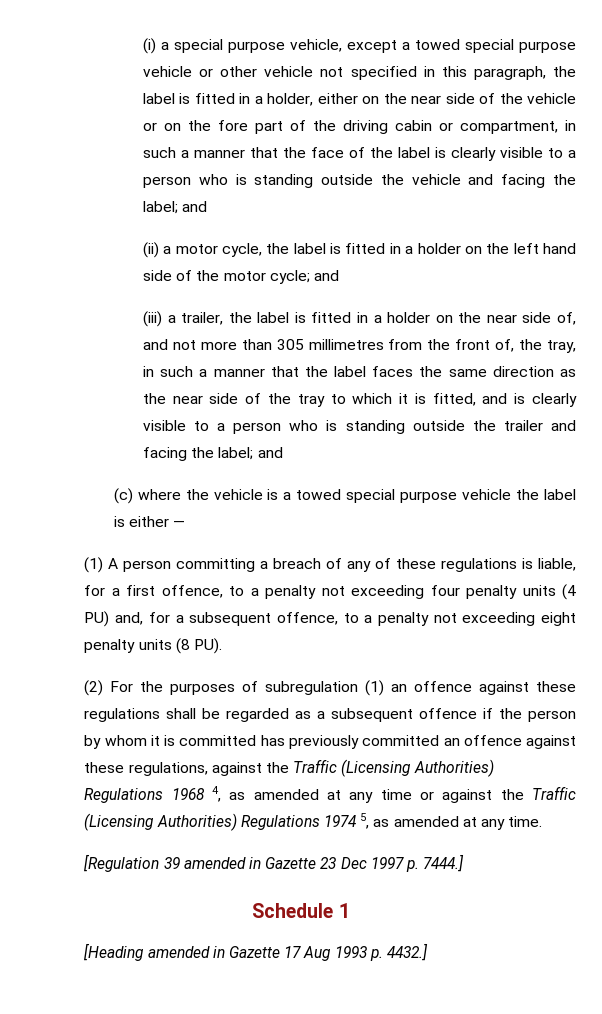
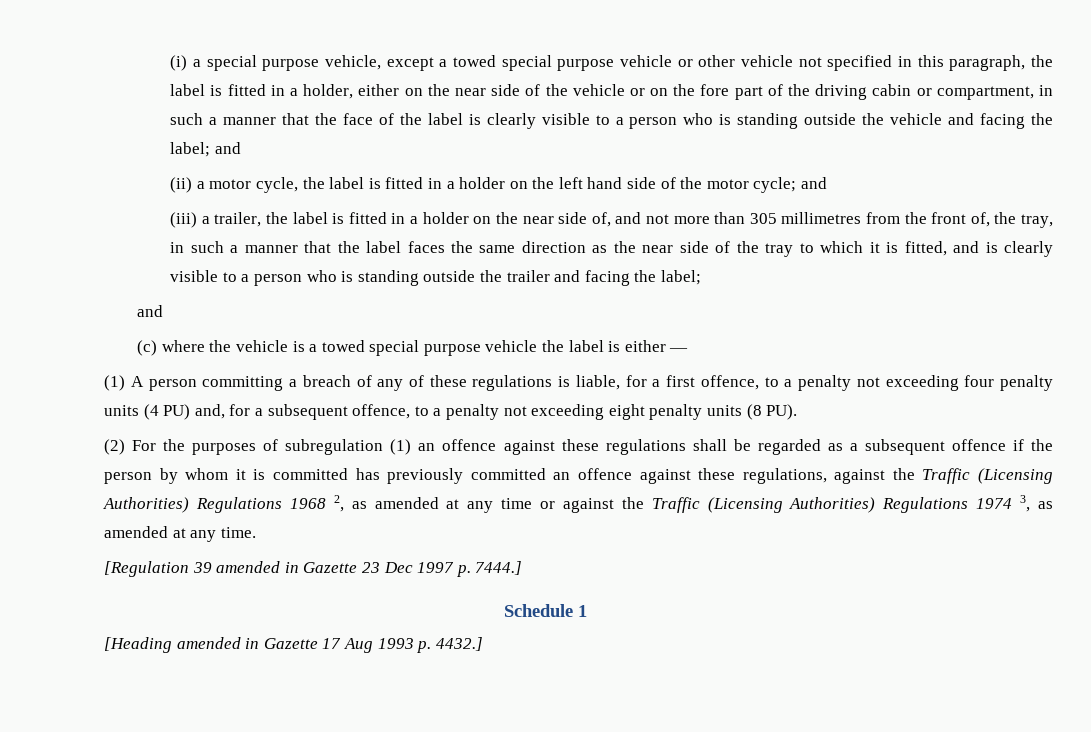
- (iii) a trailer, the label is fitted in a holder on the near side of, and not more than 305 millimetres from the front of, the tray, in such a manner that the label faces the same direction as the near side of the tray to which it is fitted, and is clearly visible to a person who is standing outside the trailer and facing the label; and
+ (iii) a trailer, the label is fitted in a holder on the near side of, and not more than 305 millimetres from the front of, the tray, in such a manner that the label faces the same direction as the near side of the tray to which it is fitted, and is clearly visible to a person who is standing outside the trailer and facing the label;
+ and
- (2) For the purposes of subregulation (1) an offence against these regulations shall be regarded as a subsequent offence if the person by whom it is committed has previously committed an offence against these regulations, against the Traffic (Licensing Authorities) Regulations 1968 4, as amended at any time or against the Traffic (Licensing Authorities) Regulations 1974 5, as amended at any time.
+ (2) For the purposes of subregulation (1) an offence against these regulations shall be regarded as a subsequent offence if the person by whom it is committed has previously committed an offence against these regulations, against the Traffic (Licensing Authorities) Regulations 1968 2, as amended at any time or against the Traffic (Licensing Authorities) Regulations 1974 3, as amended at any time.

